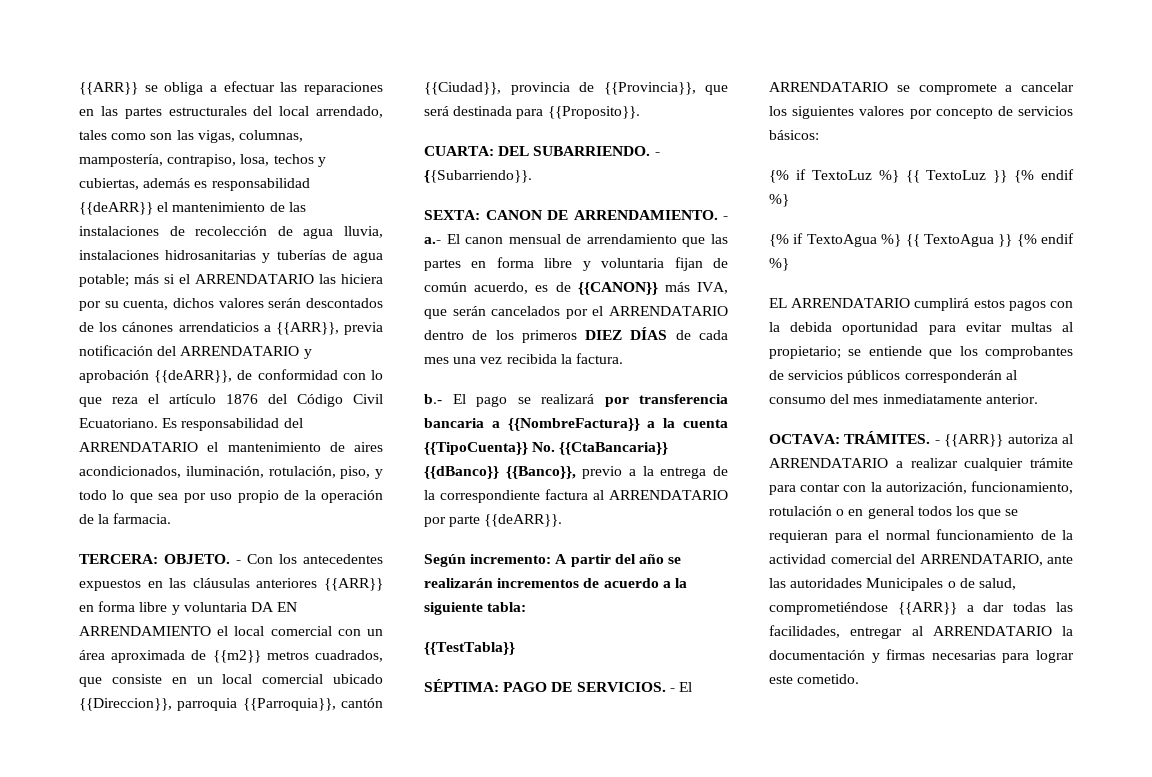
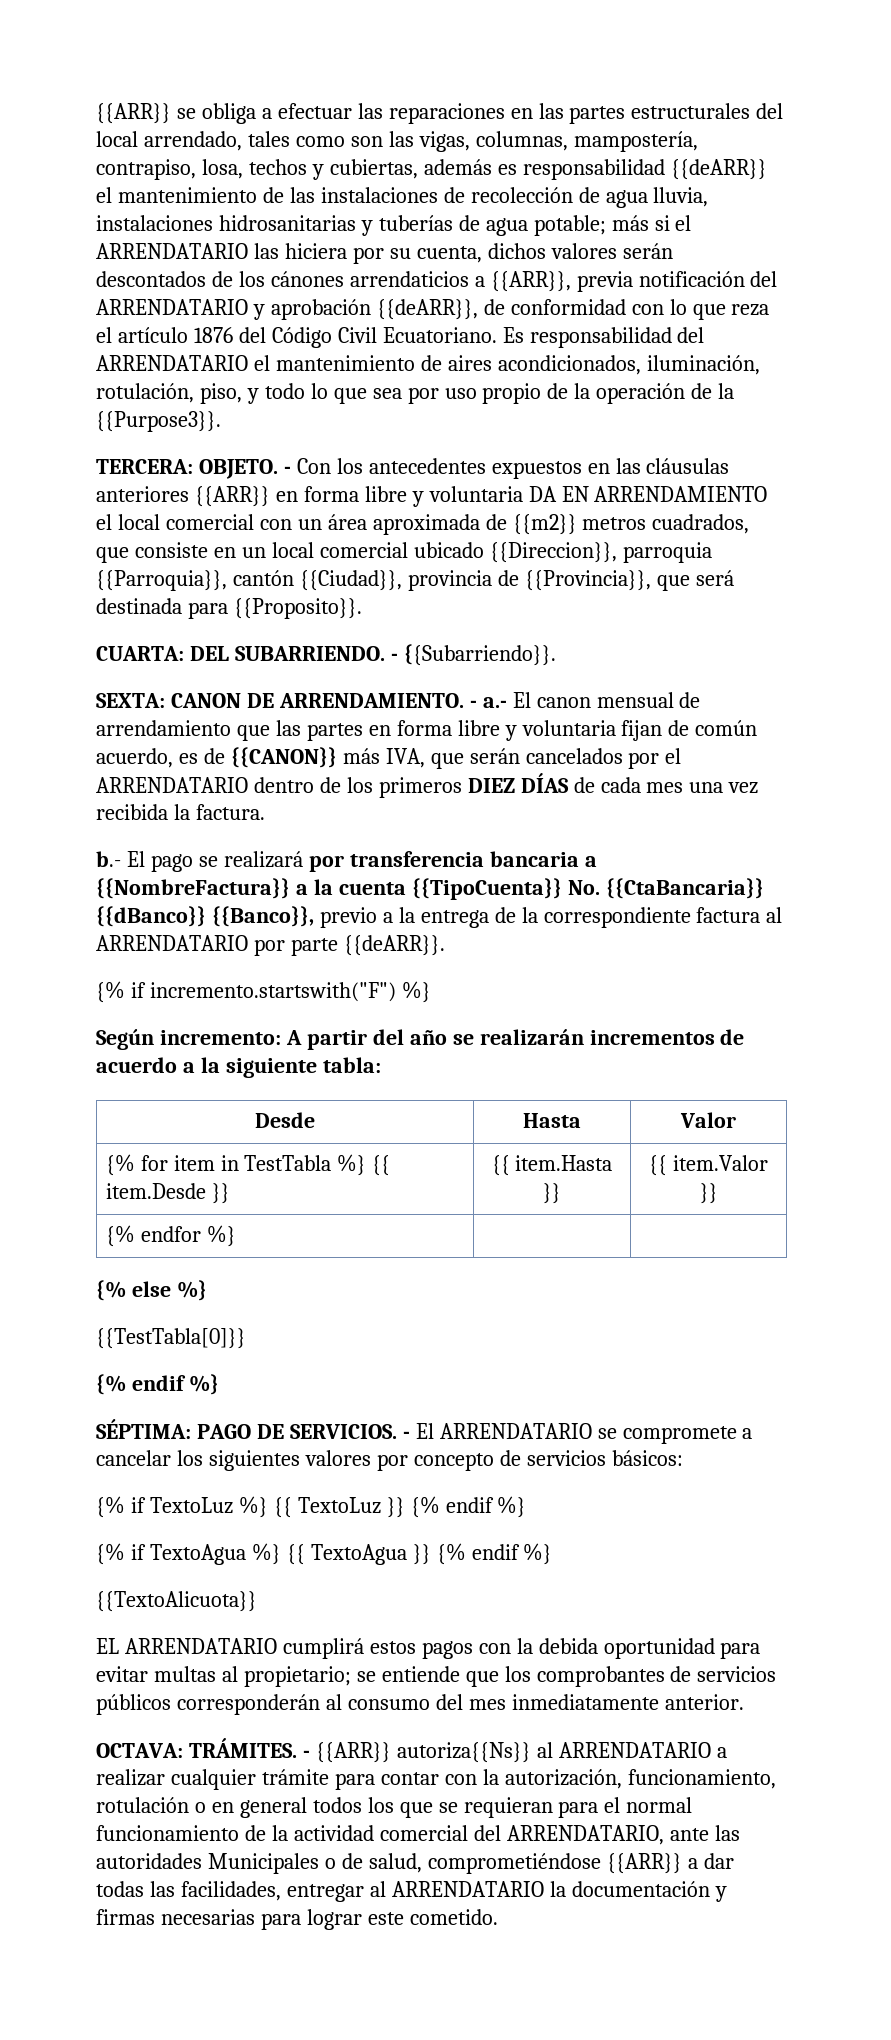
- Es responsabilidad del ARRENDATARIO el mantenimiento de aires acondicionados, iluminación, rotulación, piso, y todo lo que sea por uso propio de la operación de la farmacia.
+ Es responsabilidad del ARRENDATARIO el mantenimiento de aires acondicionados, iluminación, rotulación, piso, y todo lo que sea por uso propio de la operación de la {{Purpose3}}.
+ {% if incremento.startswith("F") %}
- {{TestTabla}}
+ Desde | Hasta | Valor
+ {% for item in TestTabla %} {{ item.Desde }} | {{ item.Hasta }} | {{ item.Valor }}
+ {% endfor %} | |
+ {% else %}
+ {{TestTabla[0]}}
+ {% endif %}
+ {{TextoAlicuota}}
- - {{ARR}} autoriza al ARRENDATARIO a realizar cualquier trámite para contar con la autorización, funcionamiento, rotulación o en general todos los que se requieran para el normal funcionamiento de la actividad comercial del ARRENDATARIO, ante las autoridades Municipales o de salud, comprometiéndose {{ARR}} a dar todas las facilidades, entregar al ARRENDATARIO la documentación y firmas necesarias para lograr este cometido.
+ - {{ARR}} autoriza{{Ns}} al ARRENDATARIO a realizar cualquier trámite para contar con la autorización, funcionamiento, rotulación o en general todos los que se requieran para el normal funcionamiento de la actividad comercial del ARRENDATARIO, ante las autoridades Municipales o de salud, comprometiéndose {{ARR}} a dar todas las facilidades, entregar al ARRENDATARIO la documentación y firmas necesarias para lograr este cometido.

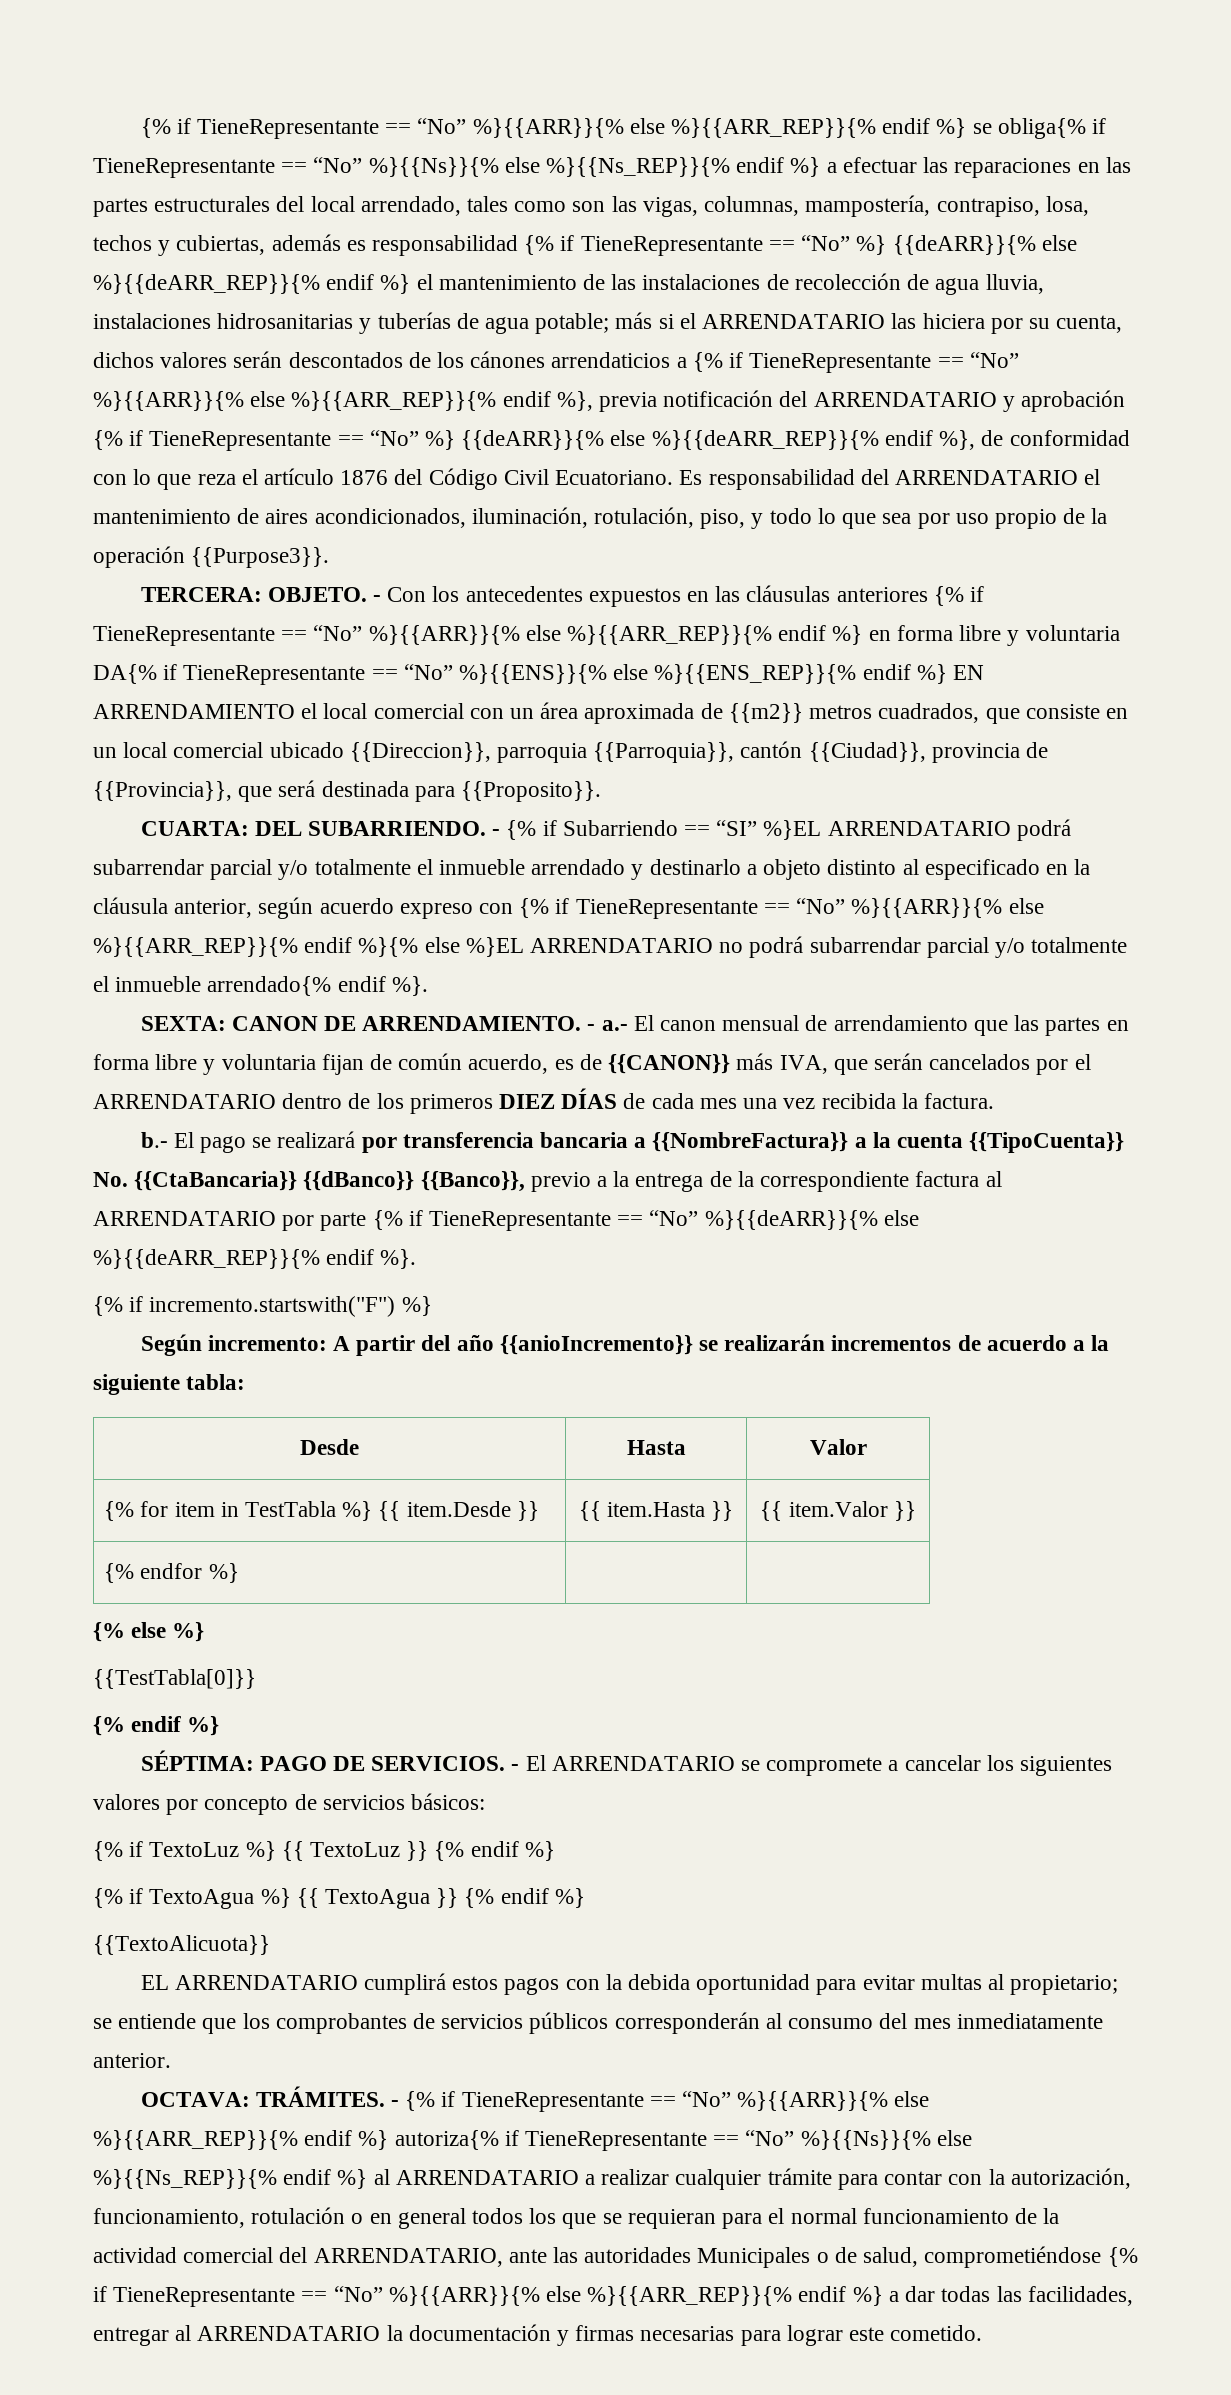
- {{ARR}} se obliga a efectuar las reparaciones en las partes estructurales del local arrendado, tales como son las vigas, columnas, mampostería, contrapiso, losa, techos y cubiertas, además es responsabilidad {{deARR}} el mantenimiento de las instalaciones de recolección de agua lluvia, instalaciones hidrosanitarias y tuberías de agua potable;
+ {% if TieneRepresentante == “No” %}{{ARR}}{% else %}{{ARR_REP}}{% endif %} se obliga{% if TieneRepresentante == “No” %}{{Ns}}{% else %}{{Ns_REP}}{% endif %} a efectuar las reparaciones en las partes estructurales del local arrendado, tales como son las vigas, columnas, mampostería, contrapiso, losa, techos y cubiertas, además es responsabilidad {% if TieneRepresentante == “No” %} {{deARR}}{% else %}{{deARR_REP}}{% endif %} el mantenimiento de las instalaciones de recolección de agua lluvia, instalaciones hidrosanitarias y tuberías de agua potable;
- más si el ARRENDATARIO las hiciera por su cuenta, dichos valores serán descontados de los cánones arrendaticios a {{ARR}}, previa notificación del ARRENDATARIO y aprobación {{deARR}}, de conformidad con lo que reza el artículo 1876 del Código Civil Ecuatoriano.
+ más si el ARRENDATARIO las hiciera por su cuenta, dichos valores serán descontados de los cánones arrendaticios a {% if TieneRepresentante == “No” %}{{ARR}}{% else %}{{ARR_REP}}{% endif %}, previa notificación del ARRENDATARIO y aprobación {% if TieneRepresentante == “No” %} {{deARR}}{% else %}{{deARR_REP}}{% endif %}, de conformidad con lo que reza el artículo 1876 del Código Civil Ecuatoriano.
- Es responsabilidad del ARRENDATARIO el mantenimiento de aires acondicionados, iluminación, rotulación, piso, y todo lo que sea por uso propio de la operación de la {{Purpose3}}.
+ Es responsabilidad del ARRENDATARIO el mantenimiento de aires acondicionados, iluminación, rotulación, piso, y todo lo que sea por uso propio de la operación {{Purpose3}}.
- - Con los antecedentes expuestos en las cláusulas anteriores {{ARR}} en forma libre y voluntaria DA EN ARRENDAMIENTO el local comercial con un área aproximada de {{m2}} metros cuadrados, que consiste en un local comercial ubicado {{Direccion}}, parroquia {{Parroquia}}, cantón {{Ciudad}}, provincia de {{Provincia}}, que será destinada para {{Proposito}}.
+ - Con los antecedentes expuestos en las cláusulas anteriores {% if TieneRepresentante == “No” %}{{ARR}}{% else %}{{ARR_REP}}{% endif %} en forma libre y voluntaria DA{% if TieneRepresentante == “No” %}{{ENS}}{% else %}{{ENS_REP}}{% endif %} EN ARRENDAMIENTO el local comercial con un área aproximada de {{m2}} metros cuadrados, que consiste en un local comercial ubicado {{Direccion}}, parroquia {{Parroquia}}, cantón {{Ciudad}}, provincia de {{Provincia}}, que será destinada para {{Proposito}}.
- - {{Subarriendo}}.
+ - {% if Subarriendo == “SI” %}EL ARRENDATARIO podrá subarrendar parcial y/o totalmente el inmueble arrendado y destinarlo a objeto distinto al especificado en la cláusula anterior, según acuerdo expreso con {% if TieneRepresentante == “No” %}{{ARR}}{% else %}{{ARR_REP}}{% endif %}{% else %}EL ARRENDATARIO no podrá subarrendar parcial y/o totalmente el inmueble arrendado{% endif %}.
- b.- El pago se realizará por transferencia bancaria a {{NombreFactura}} a la cuenta {{TipoCuenta}} No. {{CtaBancaria}} {{dBanco}} {{Banco}}, previo a la entrega de la correspondiente factura al ARRENDATARIO por parte {{deARR}}.
+ b.- El pago se realizará por transferencia bancaria a {{NombreFactura}} a la cuenta {{TipoCuenta}} No. {{CtaBancaria}} {{dBanco}} {{Banco}}, previo a la entrega de la correspondiente factura al ARRENDATARIO por parte {% if TieneRepresentante == “No” %}{{deARR}}{% else %}{{deARR_REP}}{% endif %}.
- Según incremento: A partir del año se realizarán incrementos de acuerdo a la siguiente tabla:
+ Según incremento: A partir del año {{anioIncremento}} se realizarán incrementos de acuerdo a la siguiente tabla:
- - {{ARR}} autoriza{{Ns}} al ARRENDATARIO a realizar cualquier trámite para contar con la autorización, funcionamiento, rotulación o en general todos los que se requieran para el normal funcionamiento de la actividad comercial del ARRENDATARIO, ante las autoridades Municipales o de salud, comprometiéndose {{ARR}} a dar todas las facilidades, entregar al ARRENDATARIO la documentación y firmas necesarias para lograr este cometido.
+ - {% if TieneRepresentante == “No” %}{{ARR}}{% else %}{{ARR_REP}}{% endif %} autoriza{% if TieneRepresentante == “No” %}{{Ns}}{% else %}{{Ns_REP}}{% endif %} al ARRENDATARIO a realizar cualquier trámite para contar con la autorización, funcionamiento, rotulación o en general todos los que se requieran para el normal funcionamiento de la actividad comercial del ARRENDATARIO, ante las autoridades Municipales o de salud, comprometiéndose {% if TieneRepresentante == “No” %}{{ARR}}{% else %}{{ARR_REP}}{% endif %} a dar todas las facilidades, entregar al ARRENDATARIO la documentación y firmas necesarias para lograr este cometido.

